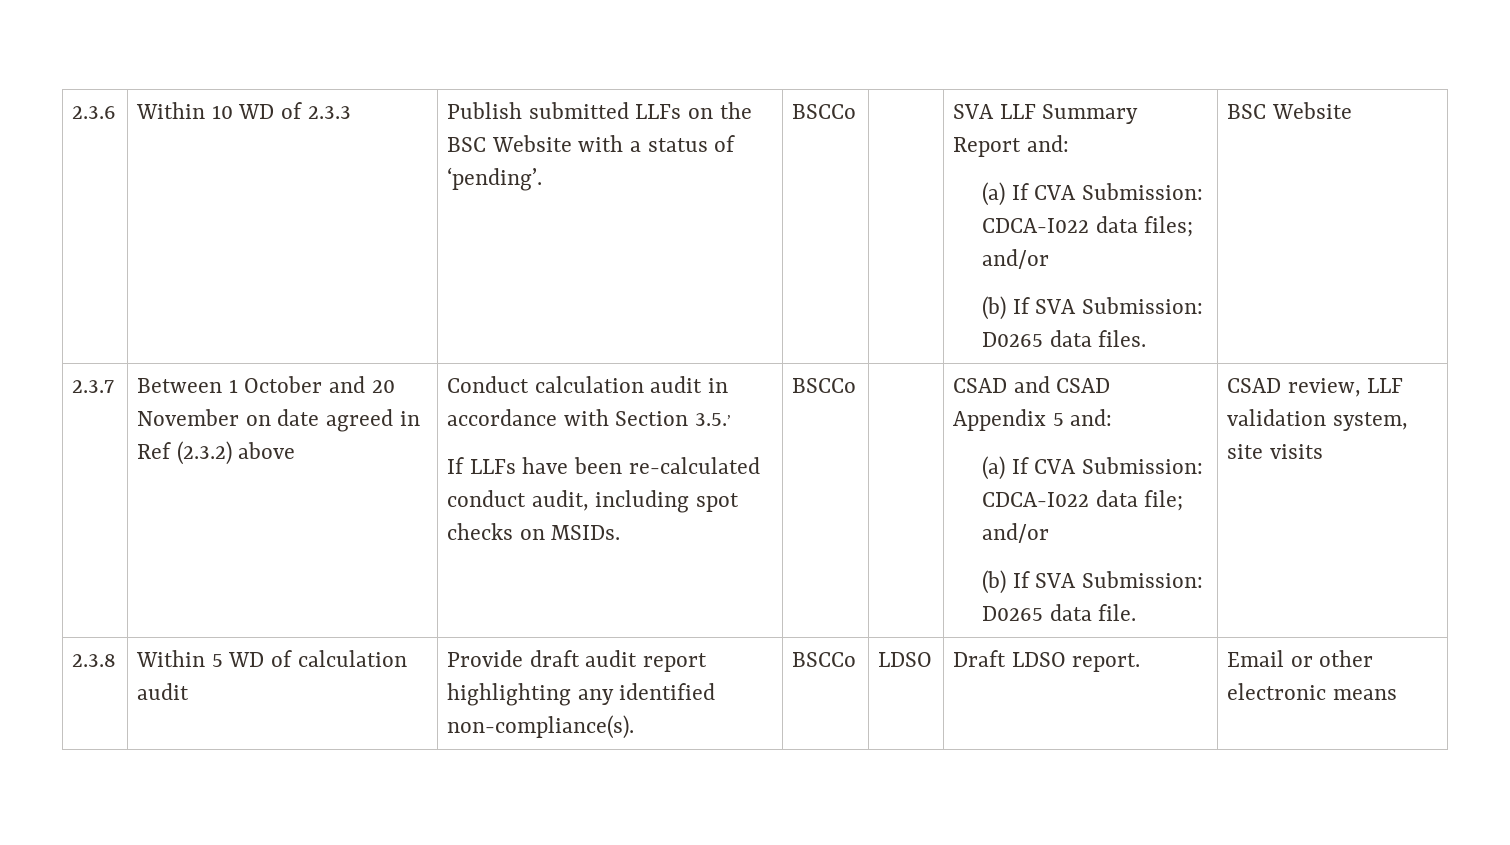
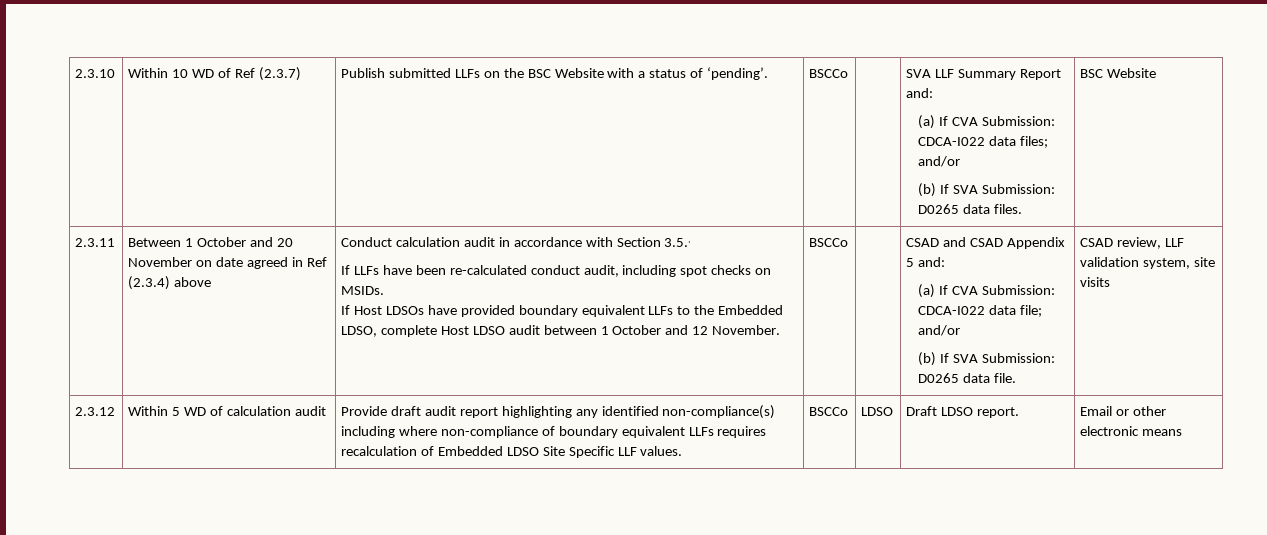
- 2.3.6
+ 2.3.10
- Within 10 WD of 2.3.3
+ Within 10 WD of Ref (2.3.7)
- 2.3.7
+ 2.3.11
- Between 1 October and 20 November on date agreed in Ref (2.3.2) above
+ Between 1 October and 20 November on date agreed in Ref (2.3.4) above
+ If Host LDSOs have provided boundary equivalent LLFs to the Embedded LDSO, complete Host LDSO audit between 1 October and 12 November.
- 2.3.8
+ 2.3.12
- Provide draft audit report highlighting any identified non-compliance(s).
+ Provide draft audit report highlighting any identified non-compliance(s) including where non-compliance of boundary equivalent LLFs requires recalculation of Embedded LDSO Site Specific LLF values.

